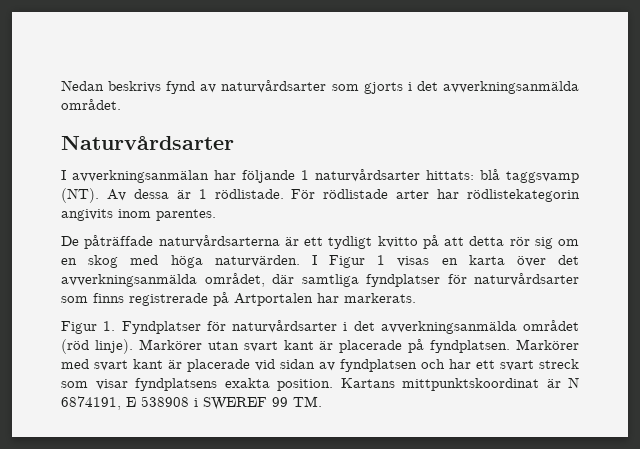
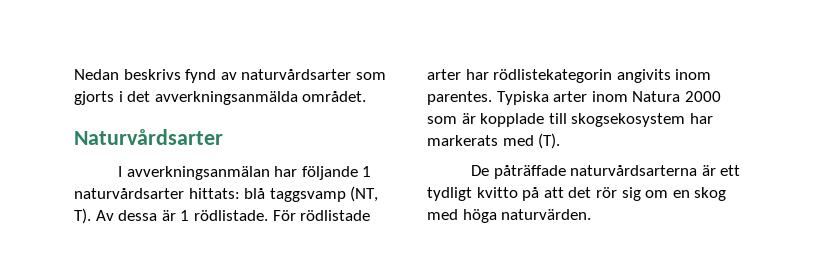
- I avverkningsanmälan har följande 1 naturvårdsarter hittats: blå taggsvamp (NT). Av dessa är 1 rödlistade.
+ I avverkningsanmälan har följande 1 naturvårdsarter hittats: blå taggsvamp (NT, T). Av dessa är 1 rödlistade.
+ Typiska arter inom Natura 2000 som är kopplade till skogsekosystem har markerats med (T).
- De påträffade naturvårdsarterna är ett tydligt kvitto på att detta rör sig om en skog med höga naturvärden. I Figur 1 visas en karta över det avverkningsanmälda området, där samtliga fyndplatser för naturvårdsarter som finns registrerade på Artportalen har markerats.
- Figur 1. Fyndplatser för naturvårdsarter i det avverkningsanmälda området (röd linje). Markörer utan svart kant är placerade på fyndplatsen. Markörer med svart kant är placerade vid sidan av fyndplatsen och har ett svart streck som visar fyndplatsens exakta position. Kartans mittpunktskoordinat är N 6874191, E 538908 i SWEREF 99 TM.
+ De påträffade naturvårdsarterna är ett tydligt kvitto på att det rör sig om en skog med höga naturvärden.

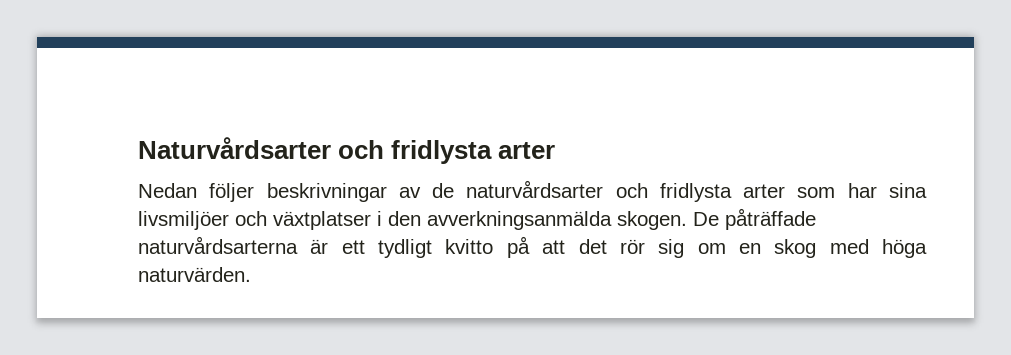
- Nedan beskrivs fynd av naturvårdsarter som gjorts i det avverkningsanmälda området.
- Naturvårdsarter
- I avverkningsanmälan har följande 1 naturvårdsarter hittats: blå taggsvamp (NT, T). Av dessa är 1 rödlistade. För rödlistade arter har rödlistekategorin angivits inom parentes. Typiska arter inom Natura 2000 som är kopplade till skogsekosystem har markerats med (T).
- De påträffade naturvårdsarterna är ett tydligt kvitto på att det rör sig om en skog med höga naturvärden.
+ Naturvårdsarter och fridlysta arter
+ Nedan följer beskrivningar av de naturvårdsarter och fridlysta arter som har sina livsmiljöer och växtplatser i den avverkningsanmälda skogen. De påträffade naturvårdsarterna är ett tydligt kvitto på att det rör sig om en skog med höga naturvärden.

